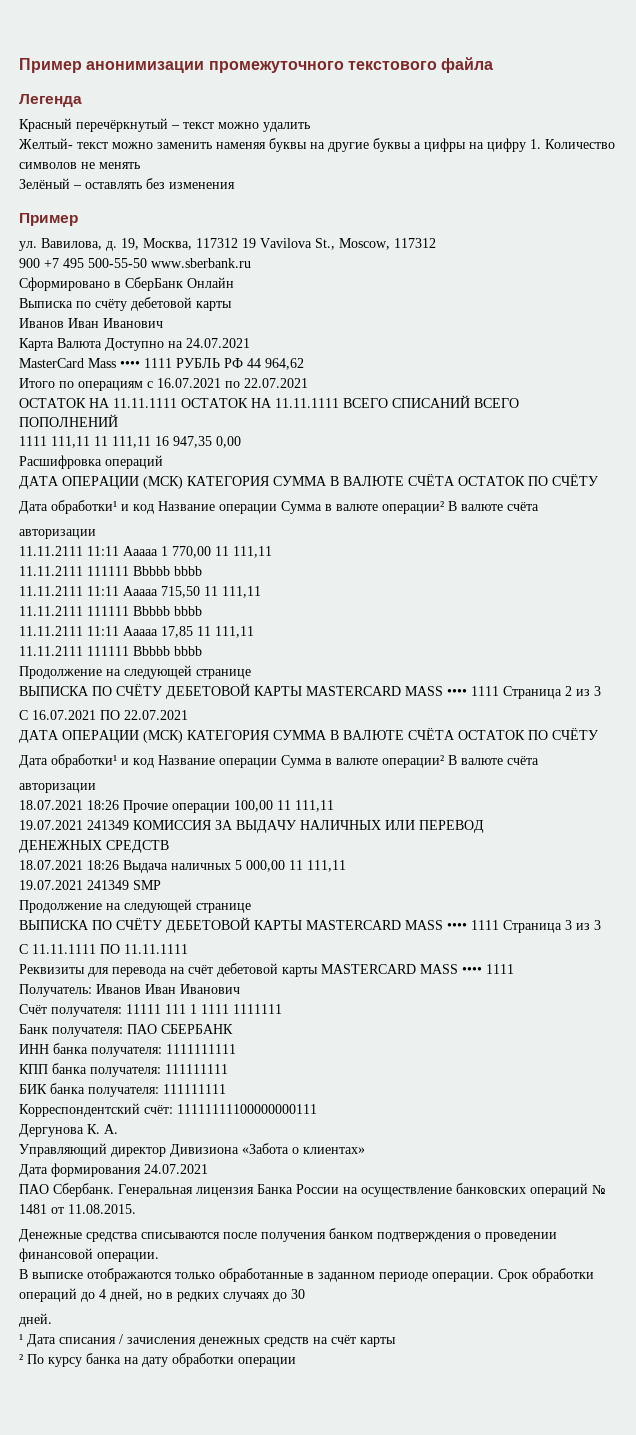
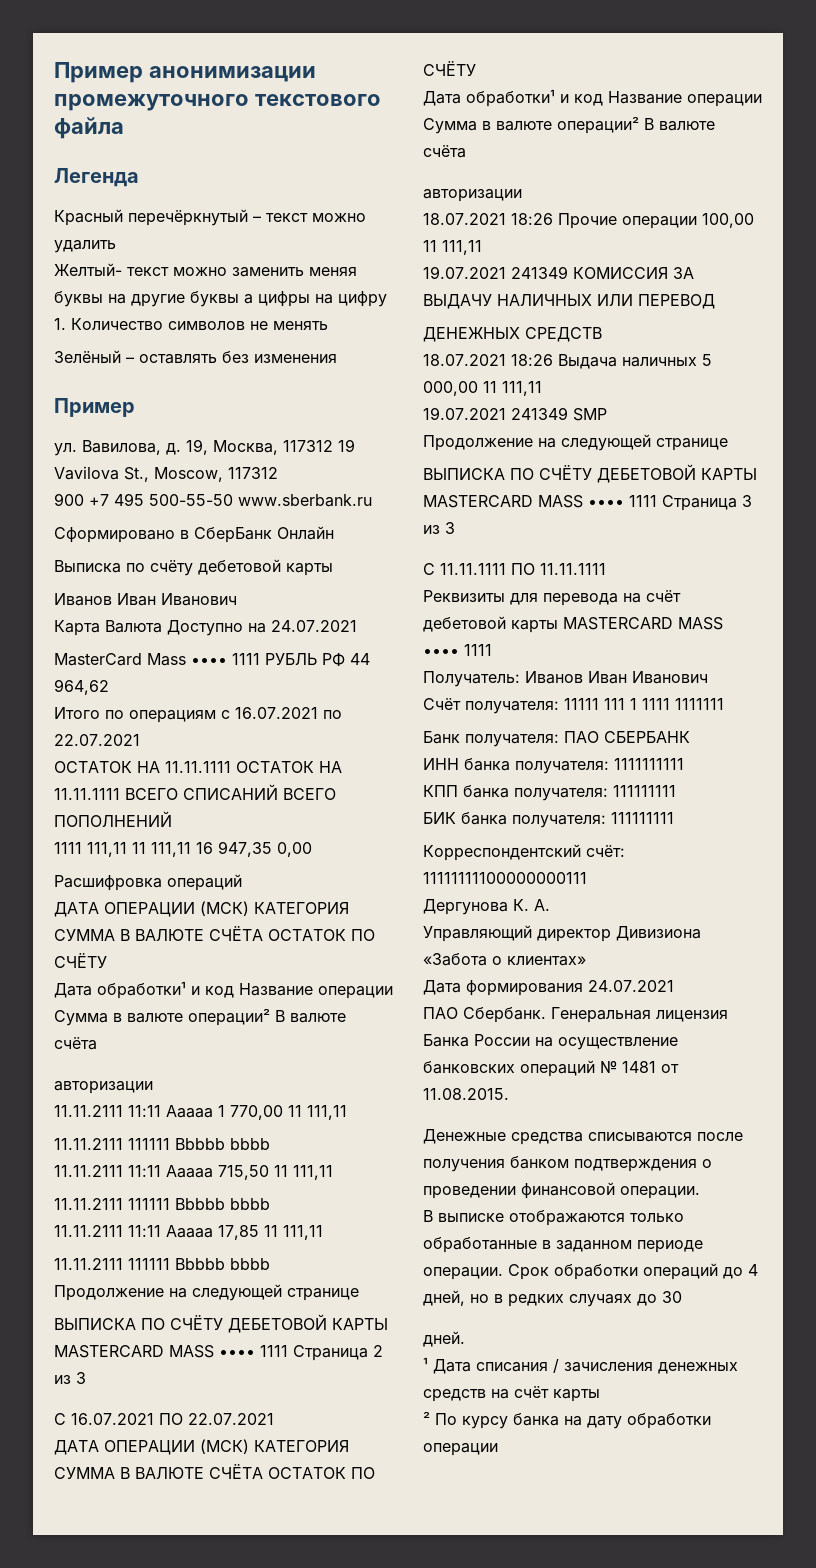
- Желтый- текст можно заменить наменяя буквы на другие буквы а цифры на цифру 1. Количество символов не менять
+ Желтый- текст можно заменить меняя буквы на другие буквы а цифры на цифру 1. Количество символов не менять

